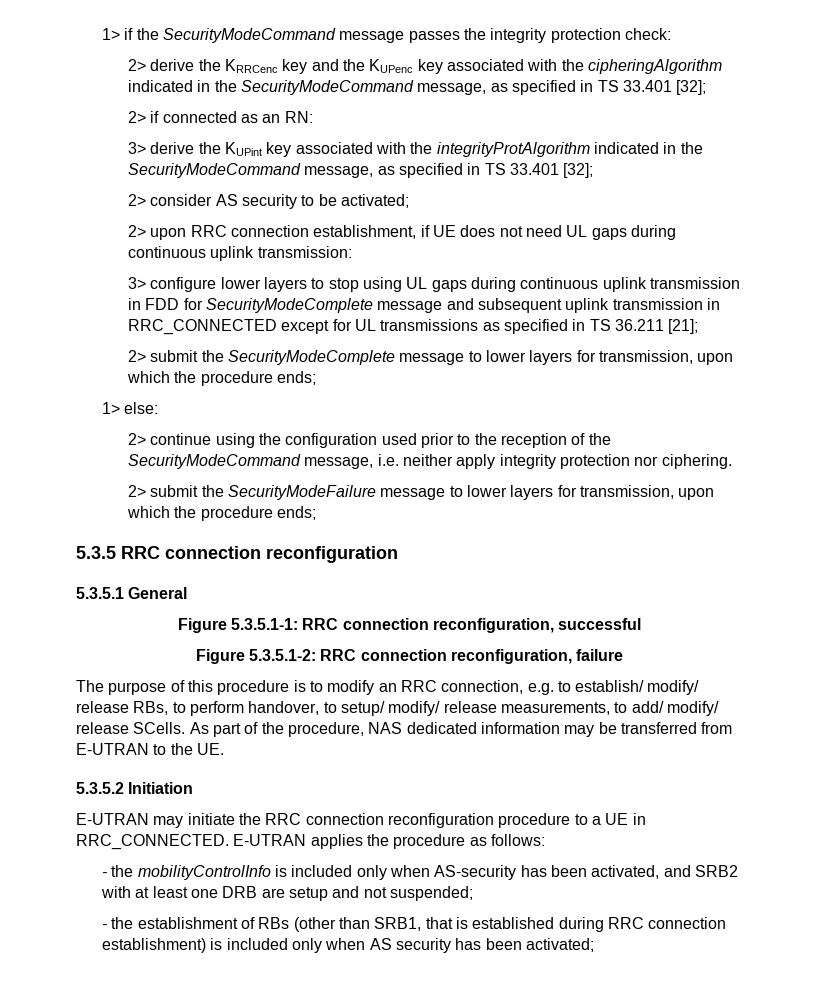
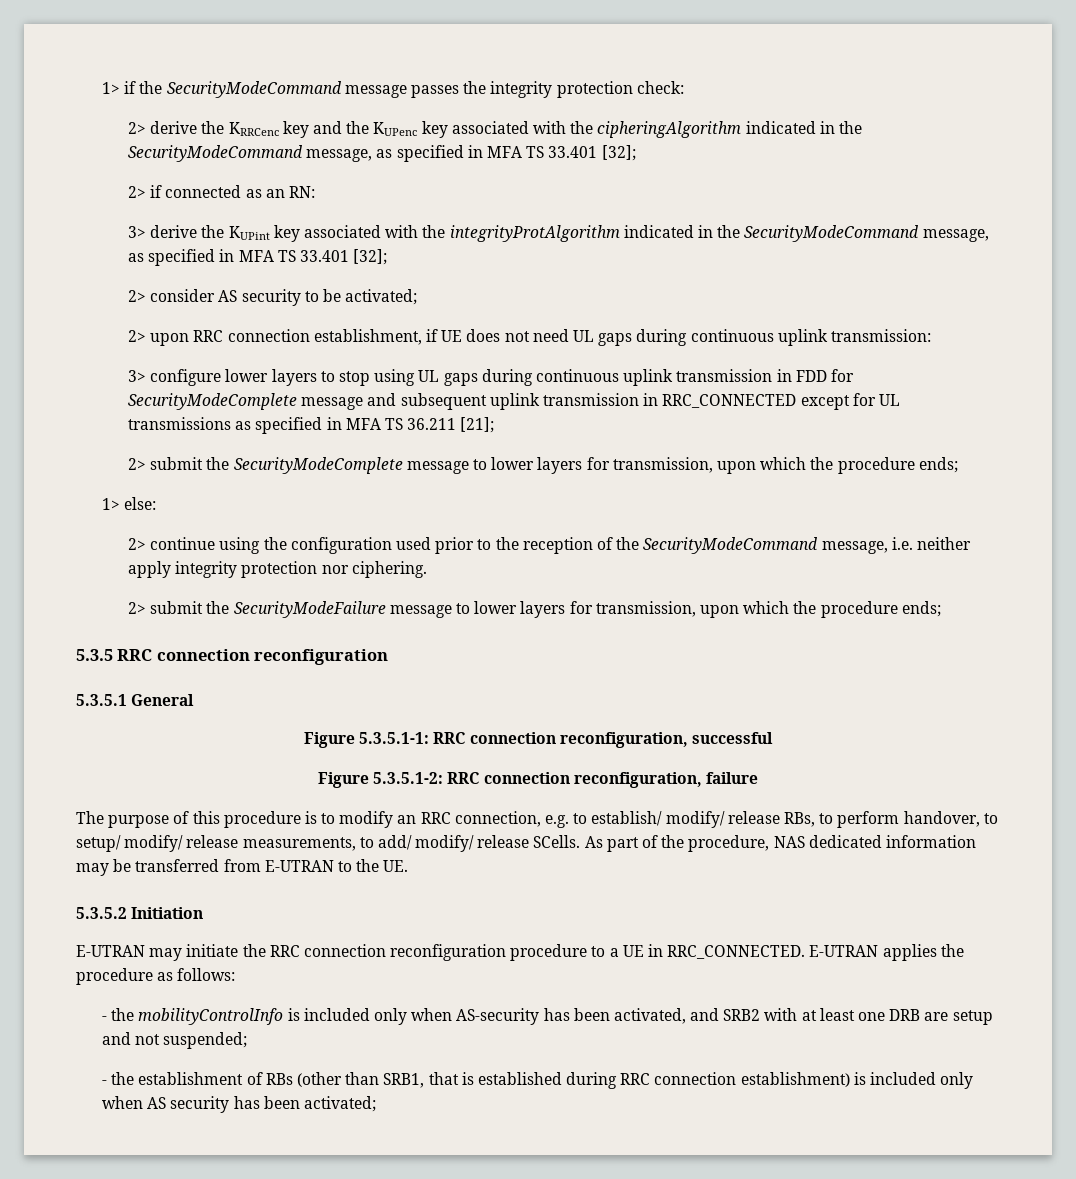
- 2> derive the KRRCenc key and the KUPenc key associated with the cipheringAlgorithm indicated in the SecurityModeCommand message, as specified in TS 33.401 [32];
+ 2> derive the KRRCenc key and the KUPenc key associated with the cipheringAlgorithm indicated in the SecurityModeCommand message, as specified in MFA TS 33.401 [32];
- 3> derive the KUPint key associated with the integrityProtAlgorithm indicated in the SecurityModeCommand message, as specified in TS 33.401 [32];
+ 3> derive the KUPint key associated with the integrityProtAlgorithm indicated in the SecurityModeCommand message, as specified in MFA TS 33.401 [32];
- 3> configure lower layers to stop using UL gaps during continuous uplink transmission in FDD for SecurityModeComplete message and subsequent uplink transmission in RRC_CONNECTED except for UL transmissions as specified in TS 36.211 [21];
+ 3> configure lower layers to stop using UL gaps during continuous uplink transmission in FDD for SecurityModeComplete message and subsequent uplink transmission in RRC_CONNECTED except for UL transmissions as specified in MFA TS 36.211 [21];

